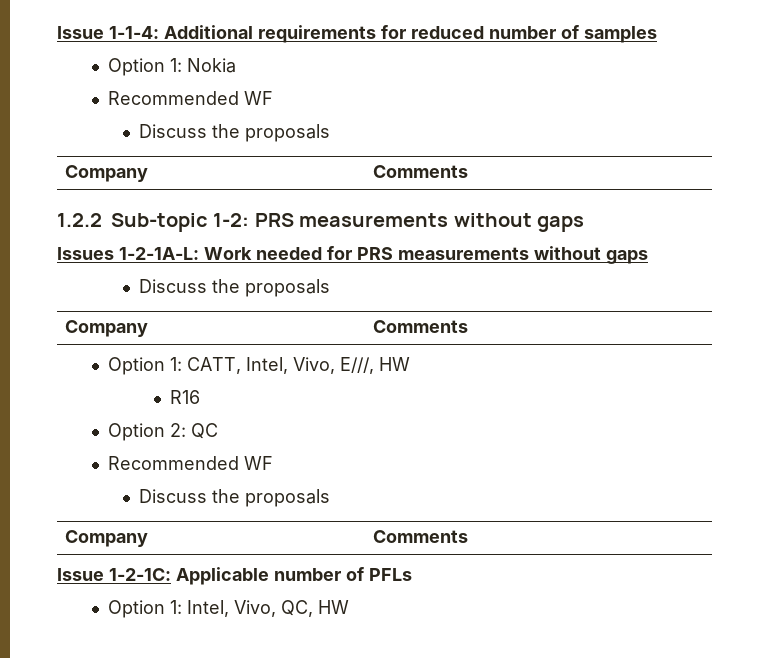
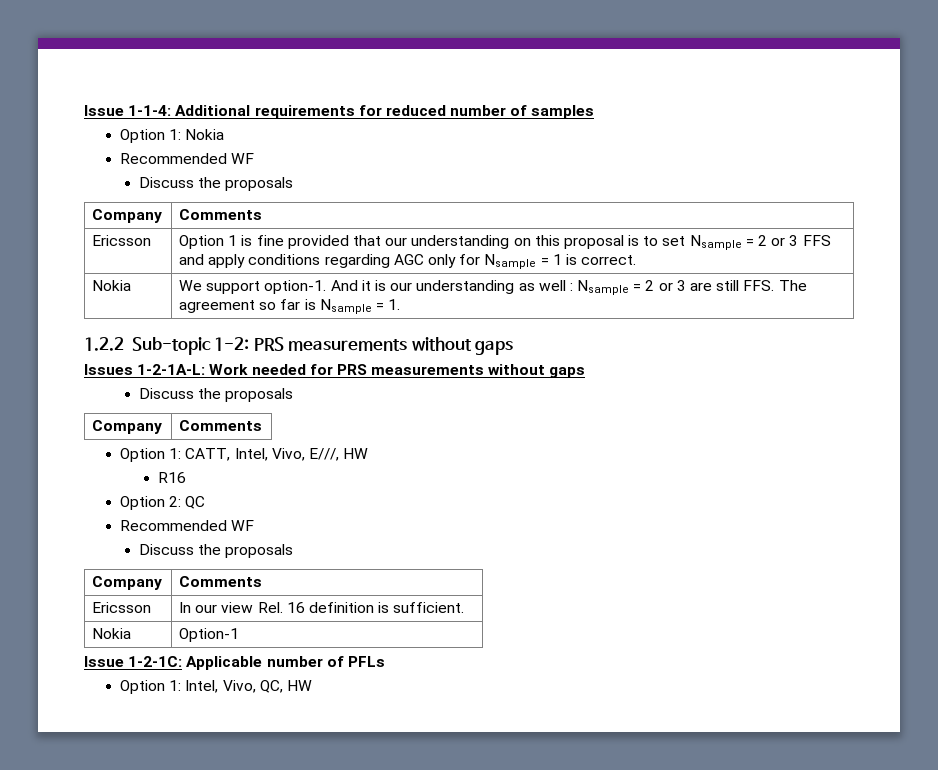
+ Ericsson | Option 1 is fine provided that our understanding on this proposal is to set Nsample = 2 or 3 FFS and apply conditions regarding AGC only for Nsample = 1 is correct.
+ Nokia | We support option-1. And it is our understanding as well : Nsample = 2 or 3 are still FFS. The agreement so far is Nsample = 1.
+ Ericsson | In our view Rel. 16 definition is sufficient.
+ Nokia | Option-1

